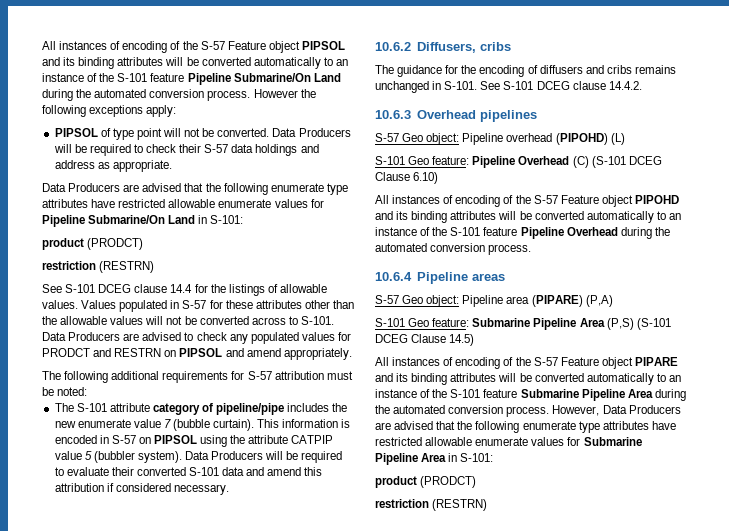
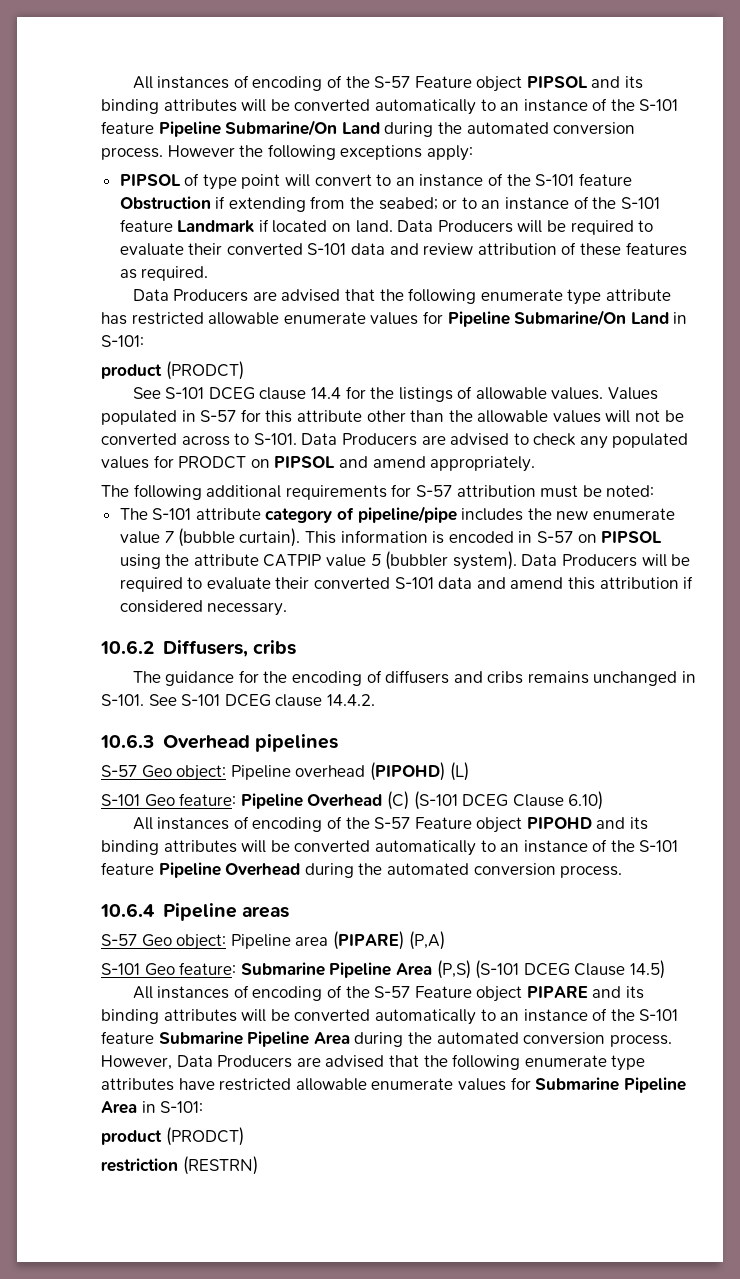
- PIPSOL of type point will not be converted. Data Producers will be required to check their S-57 data holdings and address as appropriate.
- Data Producers are advised that the following enumerate type attributes have restricted allowable enumerate values for Pipeline Submarine/On Land in S-101:
+ PIPSOL of type point will convert to an instance of the S-101 feature Obstruction if extending from the seabed; or to an instance of the S-101 feature Landmark if located on land. Data Producers will be required to evaluate their converted S-101 data and review attribution of these features as required.
+ Data Producers are advised that the following enumerate type attribute has restricted allowable enumerate values for Pipeline Submarine/On Land in S-101:
  product (PRODCT)
- restriction (RESTRN)
- Values populated in S-57 for these attributes other than the allowable values will not be converted across to S-101.
+ Values populated in S-57 for this attribute other than the allowable values will not be converted across to S-101.
- Data Producers are advised to check any populated values for PRODCT and RESTRN on PIPSOL and amend appropriately.
+ Data Producers are advised to check any populated values for PRODCT on PIPSOL and amend appropriately.

